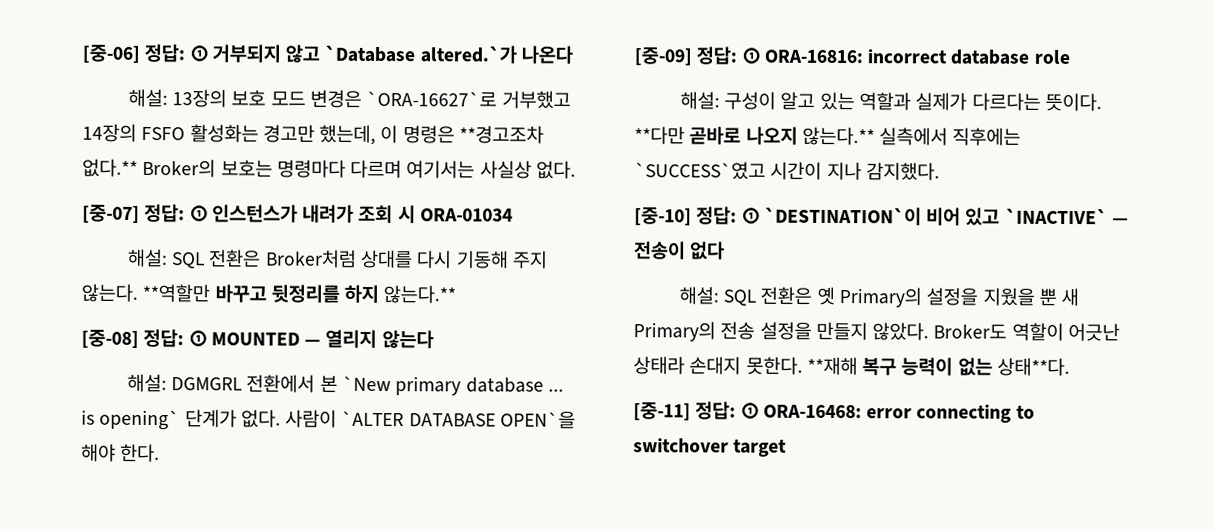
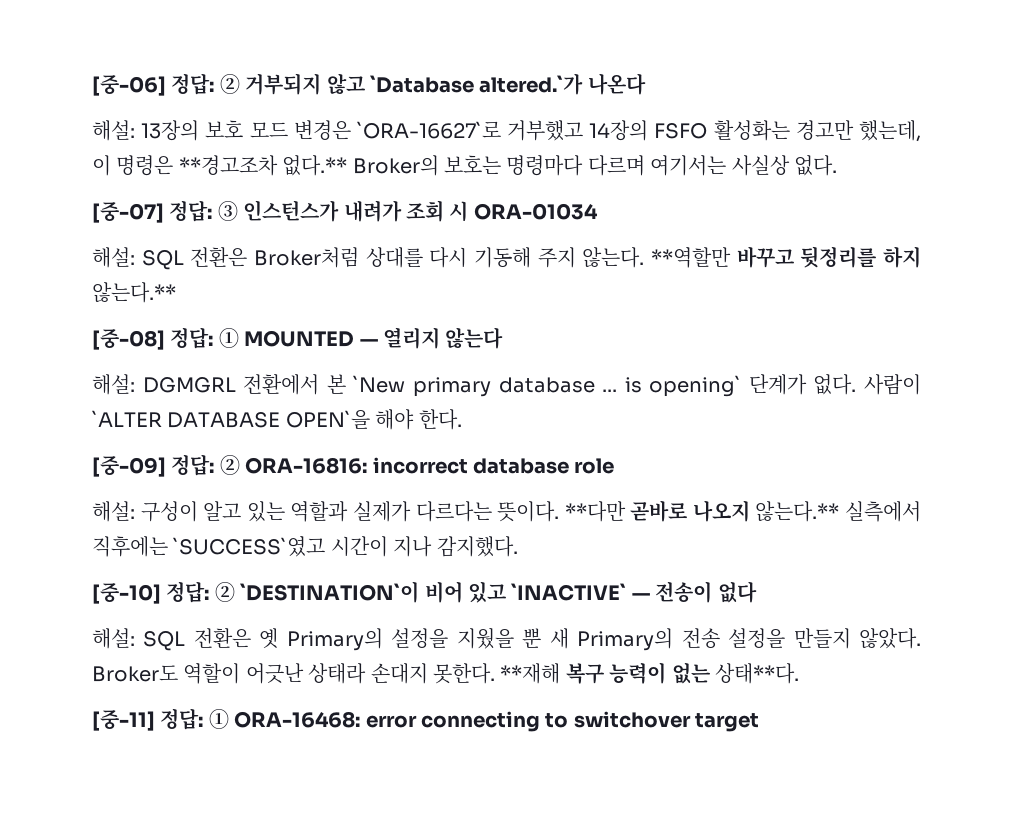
- [중-06] 정답: ① 거부되지 않고 `Database altered.`가 나온다
+ [중-06] 정답: ② 거부되지 않고 `Database altered.`가 나온다
- [중-07] 정답: ① 인스턴스가 내려가 조회 시 ORA-01034
+ [중-07] 정답: ③ 인스턴스가 내려가 조회 시 ORA-01034
- [중-09] 정답: ① ORA-16816: incorrect database role
+ [중-09] 정답: ② ORA-16816: incorrect database role
- [중-10] 정답: ① `DESTINATION`이 비어 있고 `INACTIVE` — 전송이 없다
+ [중-10] 정답: ② `DESTINATION`이 비어 있고 `INACTIVE` — 전송이 없다

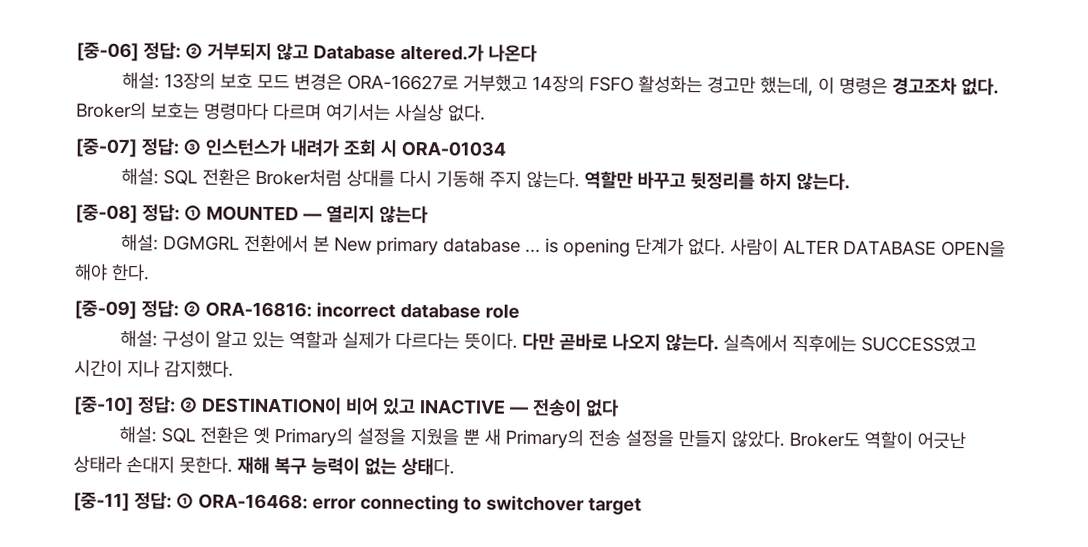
- [중-06] 정답: ② 거부되지 않고 `Database altered.`가 나온다
+ [중-06] 정답: ② 거부되지 않고 Database altered.가 나온다
- 해설: 13장의 보호 모드 변경은 `ORA-16627`로 거부했고 14장의 FSFO 활성화는 경고만 했는데, 이 명령은 **경고조차 없다.** Broker의 보호는 명령마다 다르며 여기서는 사실상 없다.
+ 해설: 13장의 보호 모드 변경은 ORA-16627로 거부했고 14장의 FSFO 활성화는 경고만 했는데, 이 명령은 경고조차 없다. Broker의 보호는 명령마다 다르며 여기서는 사실상 없다.
- **역할만 바꾸고 뒷정리를 하지 않는다.**
+ 역할만 바꾸고 뒷정리를 하지 않는다.
- 해설: DGMGRL 전환에서 본 `New primary database ... is opening` 단계가 없다.
+ 해설: DGMGRL 전환에서 본 New primary database ... is opening 단계가 없다.
- 사람이 `ALTER DATABASE OPEN`을 해야 한다.
+ 사람이 ALTER DATABASE OPEN을 해야 한다.
- **다만 곧바로 나오지 않는다.** 실측에서 직후에는 `SUCCESS`였고 시간이 지나 감지했다.
+ 다만 곧바로 나오지 않는다. 실측에서 직후에는 SUCCESS였고 시간이 지나 감지했다.
- [중-10] 정답: ② `DESTINATION`이 비어 있고 `INACTIVE` — 전송이 없다
+ [중-10] 정답: ② DESTINATION이 비어 있고 INACTIVE — 전송이 없다
- **재해 복구 능력이 없는 상태**다.
+ 재해 복구 능력이 없는 상태다.

